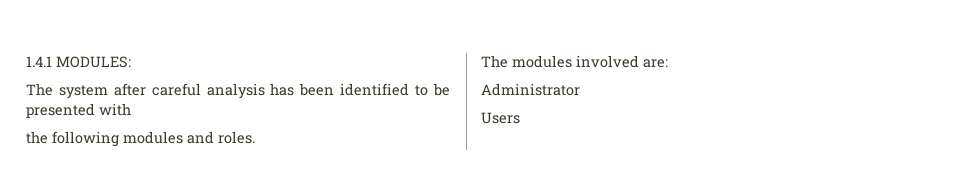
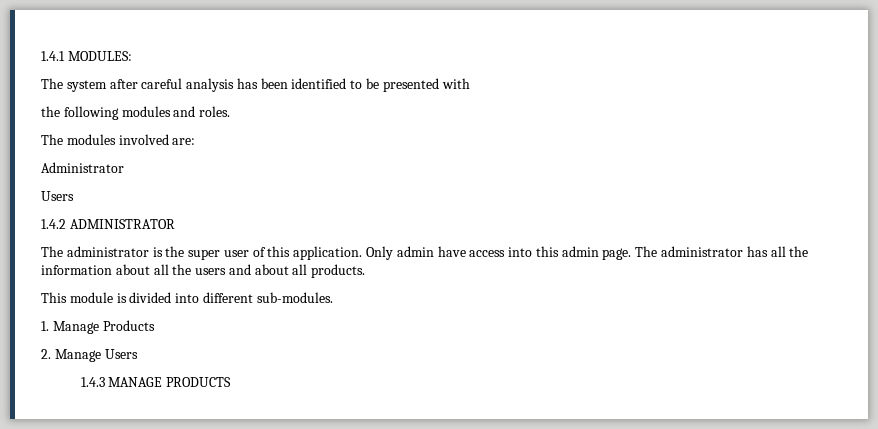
+ 1.4.2 ADMINISTRATOR
+ The administrator is the super user of this application. Only admin have access into this admin page. The administrator has all the information about all the users and about all products.
+ This module is divided into different sub-modules.
+ 1. Manage Products
+ 2. Manage Users
+ 1.4.3 MANAGE PRODUCTS

